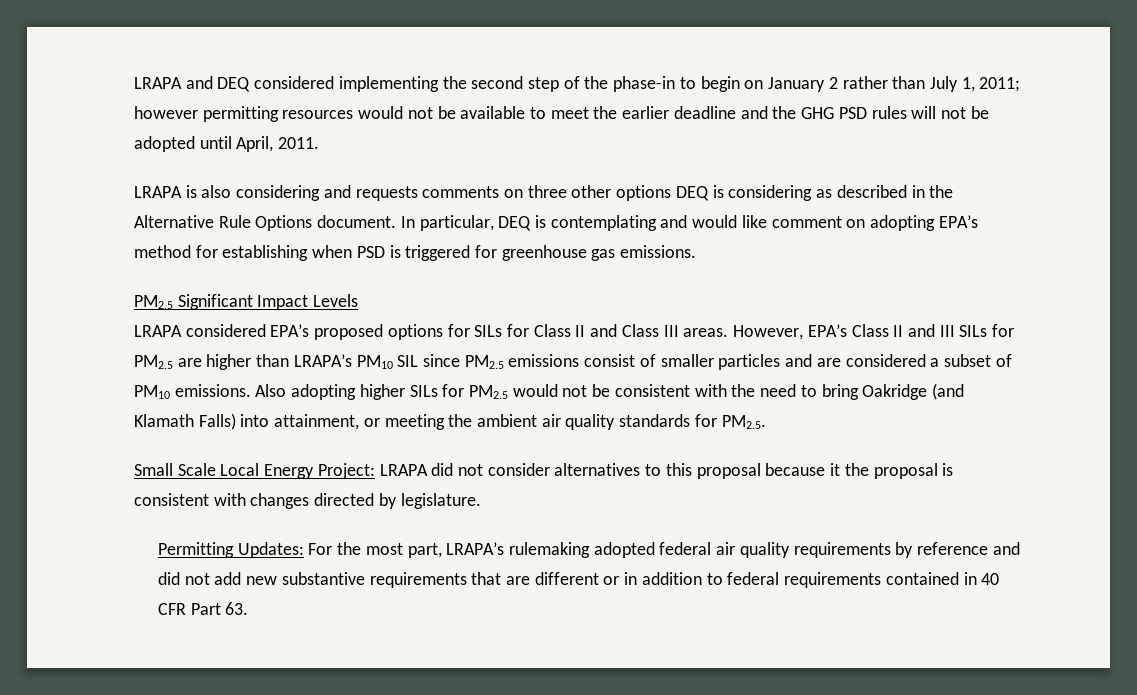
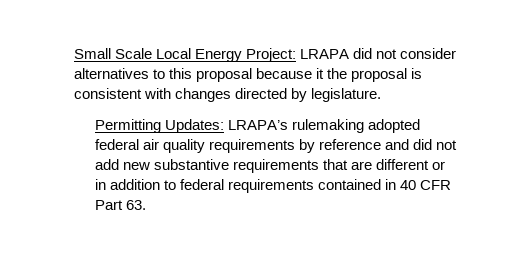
- LRAPA and DEQ considered implementing the second step of the phase-in to begin on January 2 rather than July 1, 2011; however permitting resources would not be available to meet the earlier deadline and the GHG PSD rules will not be adopted until April, 2011.
- LRAPA is also considering and requests comments on three other options DEQ is considering as described in the Alternative Rule Options document. In particular, DEQ is contemplating and would like comment on adopting EPA’s method for establishing when PSD is triggered for greenhouse gas emissions.
- PM2.5 Significant Impact Levels
- LRAPA considered EPA’s proposed options for SILs for Class II and Class III areas. However, EPA’s Class II and III SILs for PM2.5 are higher than LRAPA’s PM10 SIL since PM2.5 emissions consist of smaller particles and are considered a subset of PM10 emissions. Also adopting higher SILs for PM2.5 would not be consistent with the need to bring Oakridge (and Klamath Falls) into attainment, or meeting the ambient air quality standards for PM2.5.
- Permitting Updates: For the most part, LRAPA’s rulemaking adopted federal air quality requirements by reference and did not add new substantive requirements that are different or in addition to federal requirements contained in 40 CFR Part 63.
+ Permitting Updates: LRAPA’s rulemaking adopted federal air quality requirements by reference and did not add new substantive requirements that are different or in addition to federal requirements contained in 40 CFR Part 63.

